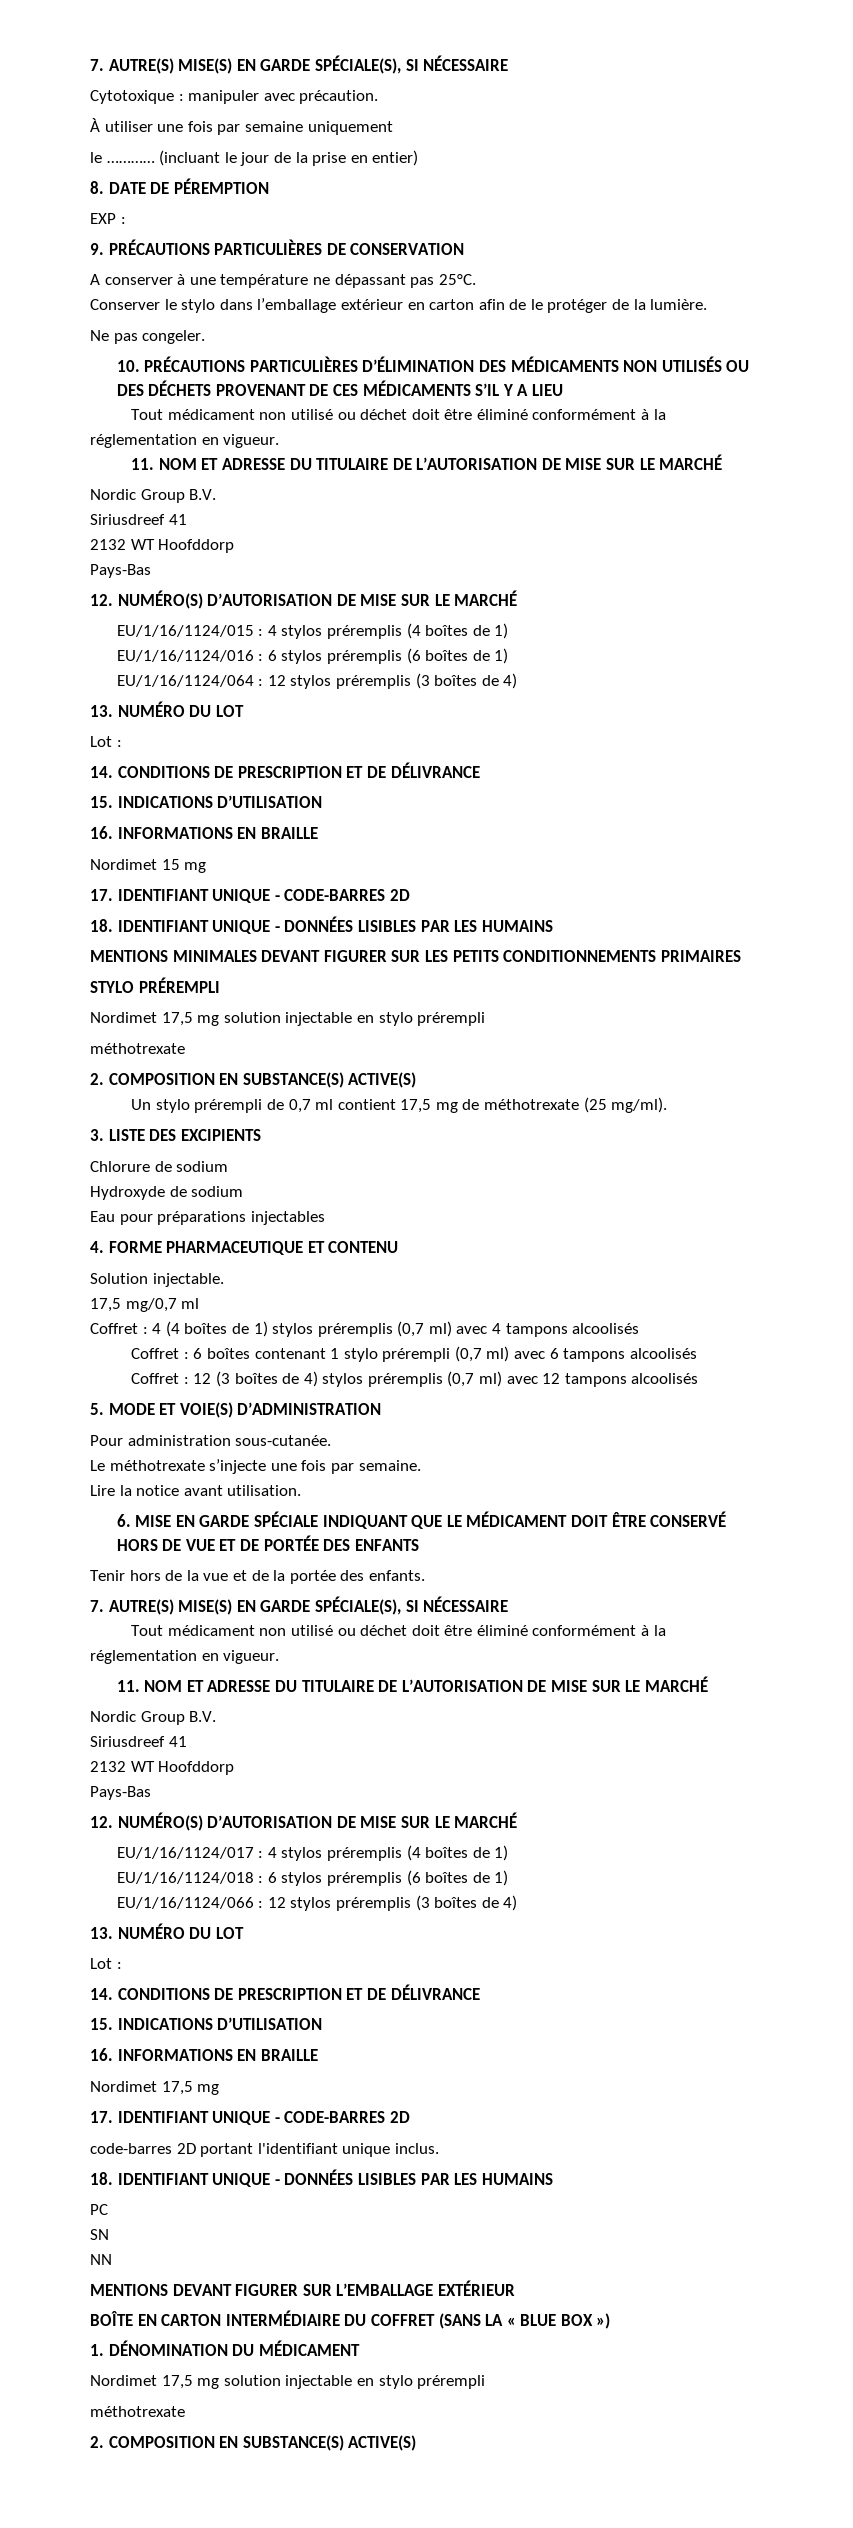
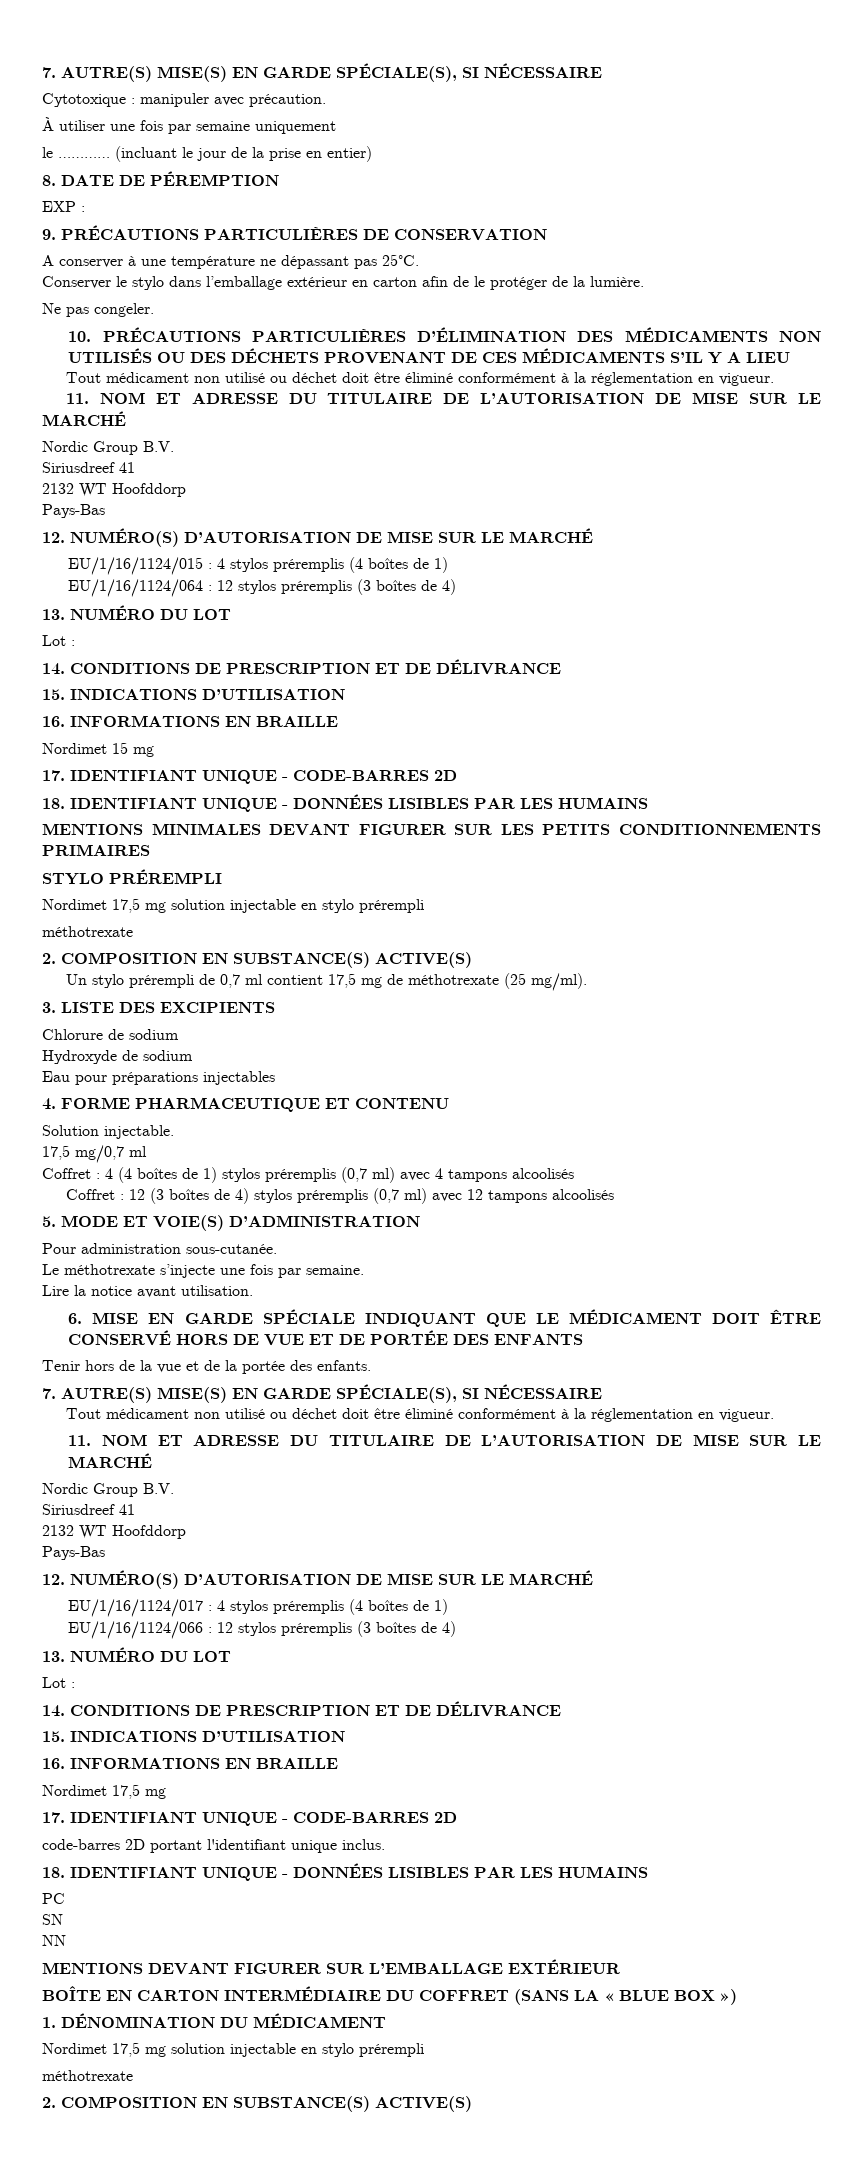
- EU/1/16/1124/016 : 6 stylos préremplis (6 boîtes de 1)
- Coffret : 6 boîtes contenant 1 stylo prérempli (0,7 ml) avec 6 tampons alcoolisés
- EU/1/16/1124/018 : 6 stylos préremplis (6 boîtes de 1)

